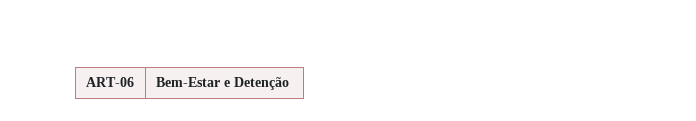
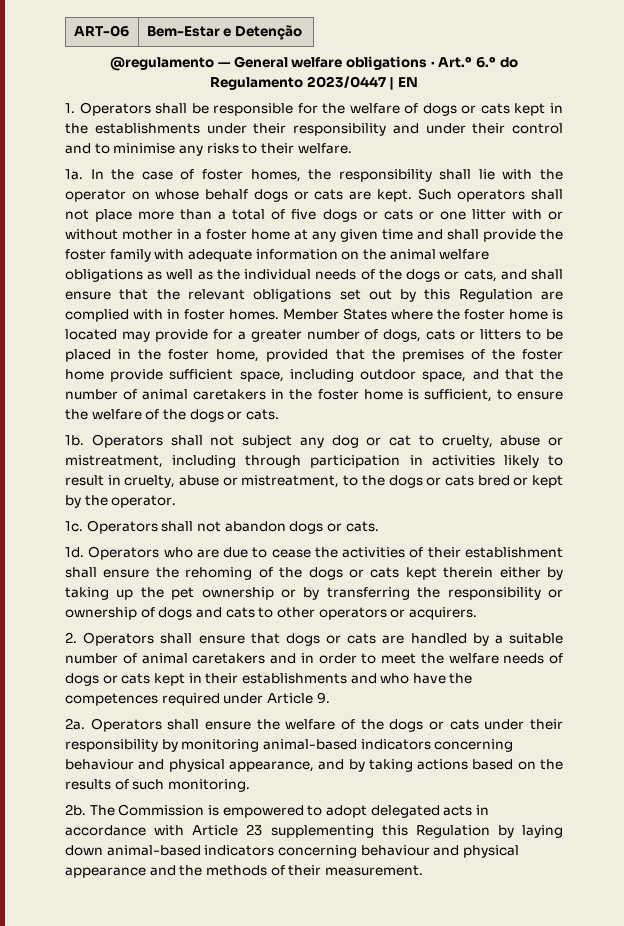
+ @regulamento — General welfare obligations · Art.º 6.º do Regulamento 2023/0447 | EN
+ 1. Operators shall be responsible for the welfare of dogs or cats kept in the establishments under their responsibility and under their control and to minimise any risks to their welfare.
+ 1a. In the case of foster homes, the responsibility shall lie with the operator on whose behalf dogs or cats are kept. Such operators shall not place more than a total of five dogs or cats or one litter with or without mother in a foster home at any given time and shall provide the foster family with adequate information on the animal welfare obligations as well as the individual needs of the dogs or cats, and shall ensure that the relevant obligations set out by this Regulation are complied with in foster homes. Member States where the foster home is located may provide for a greater number of dogs, cats or litters to be placed in the foster home, provided that the premises of the foster home provide sufficient space, including outdoor space, and that the number of animal caretakers in the foster home is sufficient, to ensure the welfare of the dogs or cats.
+ 1b. Operators shall not subject any dog or cat to cruelty, abuse or mistreatment, including through participation in activities likely to result in cruelty, abuse or mistreatment, to the dogs or cats bred or kept by the operator.
+ 1c. Operators shall not abandon dogs or cats.
+ 1d. Operators who are due to cease the activities of their establishment shall ensure the rehoming of the dogs or cats kept therein either by taking up the pet ownership or by transferring the responsibility or ownership of dogs and cats to other operators or acquirers.
+ 2. Operators shall ensure that dogs or cats are handled by a suitable number of animal caretakers and in order to meet the welfare needs of dogs or cats kept in their establishments and who have the competences required under Article 9.
+ 2a. Operators shall ensure the welfare of the dogs or cats under their responsibility by monitoring animal-based indicators concerning behaviour and physical appearance, and by taking actions based on the results of such monitoring.
+ 2b. The Commission is empowered to adopt delegated acts in accordance with Article 23 supplementing this Regulation by laying down animal-based indicators concerning behaviour and physical appearance and the methods of their measurement.

